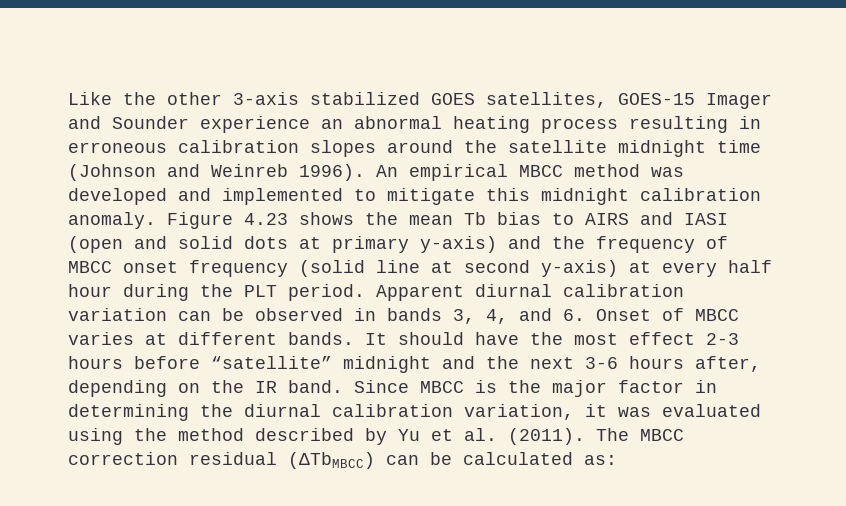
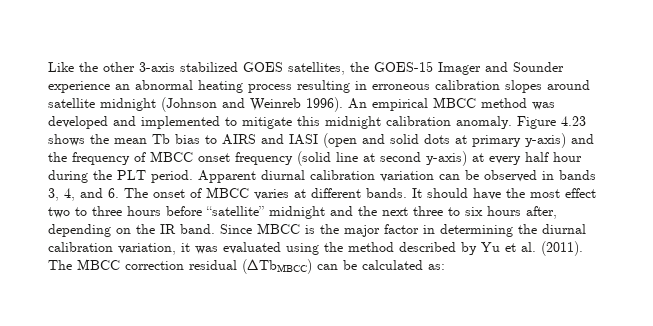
- Like the other 3-axis stabilized GOES satellites, GOES-15 Imager and Sounder experience an abnormal heating process resulting in erroneous calibration slopes around the satellite midnight time (Johnson and Weinreb 1996).
+ Like the other 3-axis stabilized GOES satellites, the GOES-15 Imager and Sounder experience an abnormal heating process resulting in erroneous calibration slopes around satellite midnight (Johnson and Weinreb 1996).
- Apparent diurnal calibration variation can be observed in bands 3, 4, and 6. Onset of MBCC varies at different bands.
+ Apparent diurnal calibration variation can be observed in bands 3, 4, and 6. The onset of MBCC varies at different bands.
- It should have the most effect 2-3 hours before “satellite” midnight and the next 3-6 hours after, depending on the IR band.
+ It should have the most effect two to three hours before “satellite” midnight and the next three to six hours after, depending on the IR band.

